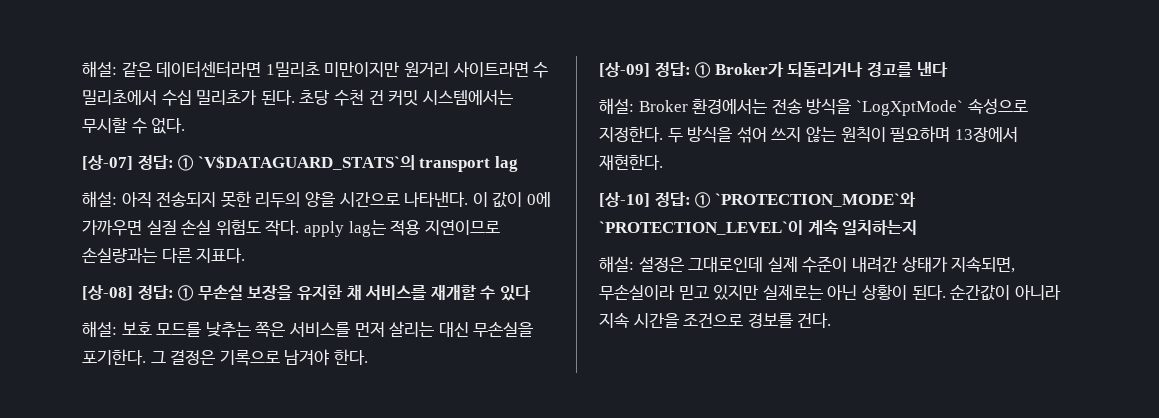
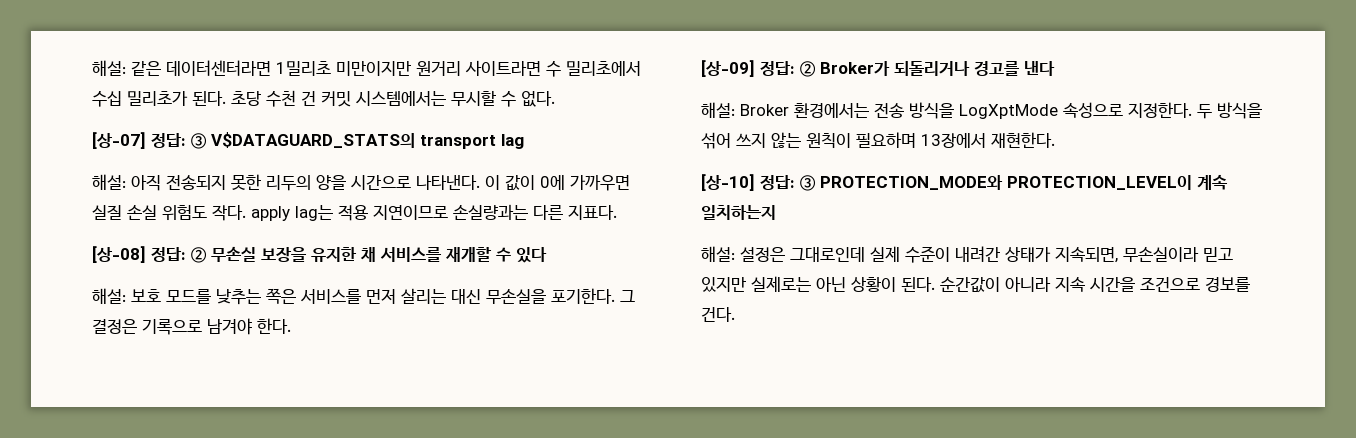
- [상-07] 정답: ① `V$DATAGUARD_STATS`의 transport lag
+ [상-07] 정답: ③ V$DATAGUARD_STATS의 transport lag
- [상-08] 정답: ① 무손실 보장을 유지한 채 서비스를 재개할 수 있다
+ [상-08] 정답: ② 무손실 보장을 유지한 채 서비스를 재개할 수 있다
- [상-09] 정답: ① Broker가 되돌리거나 경고를 낸다
+ [상-09] 정답: ② Broker가 되돌리거나 경고를 낸다
- 해설: Broker 환경에서는 전송 방식을 `LogXptMode` 속성으로 지정한다.
+ 해설: Broker 환경에서는 전송 방식을 LogXptMode 속성으로 지정한다.
- [상-10] 정답: ① `PROTECTION_MODE`와 `PROTECTION_LEVEL`이 계속 일치하는지
+ [상-10] 정답: ③ PROTECTION_MODE와 PROTECTION_LEVEL이 계속 일치하는지

